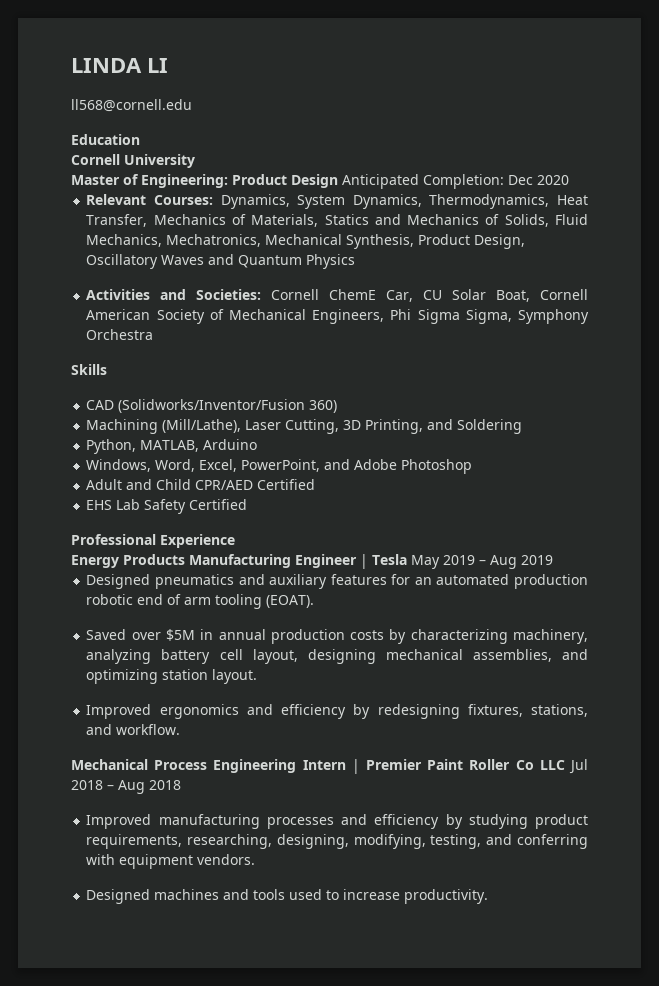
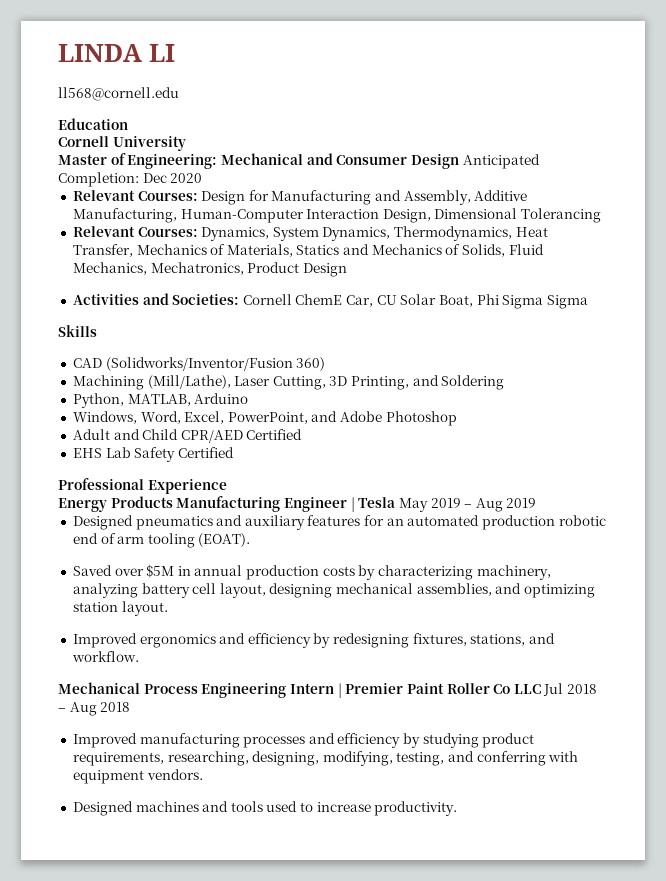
- Master of Engineering: Product Design Anticipated Completion: Dec 2020
+ Master of Engineering: Mechanical and Consumer Design Anticipated Completion: Dec 2020
+ Relevant Courses: Design for Manufacturing and Assembly, Additive Manufacturing, Human-Computer Interaction Design, Dimensional Tolerancing
- Relevant Courses: Dynamics, System Dynamics, Thermodynamics, Heat Transfer, Mechanics of Materials, Statics and Mechanics of Solids, Fluid Mechanics, Mechatronics, Mechanical Synthesis, Product Design, Oscillatory Waves and Quantum Physics
+ Relevant Courses: Dynamics, System Dynamics, Thermodynamics, Heat Transfer, Mechanics of Materials, Statics and Mechanics of Solids, Fluid Mechanics, Mechatronics, Product Design
- Activities and Societies: Cornell ChemE Car, CU Solar Boat, Cornell American Society of Mechanical Engineers, Phi Sigma Sigma, Symphony Orchestra
+ Activities and Societies: Cornell ChemE Car, CU Solar Boat, Phi Sigma Sigma

